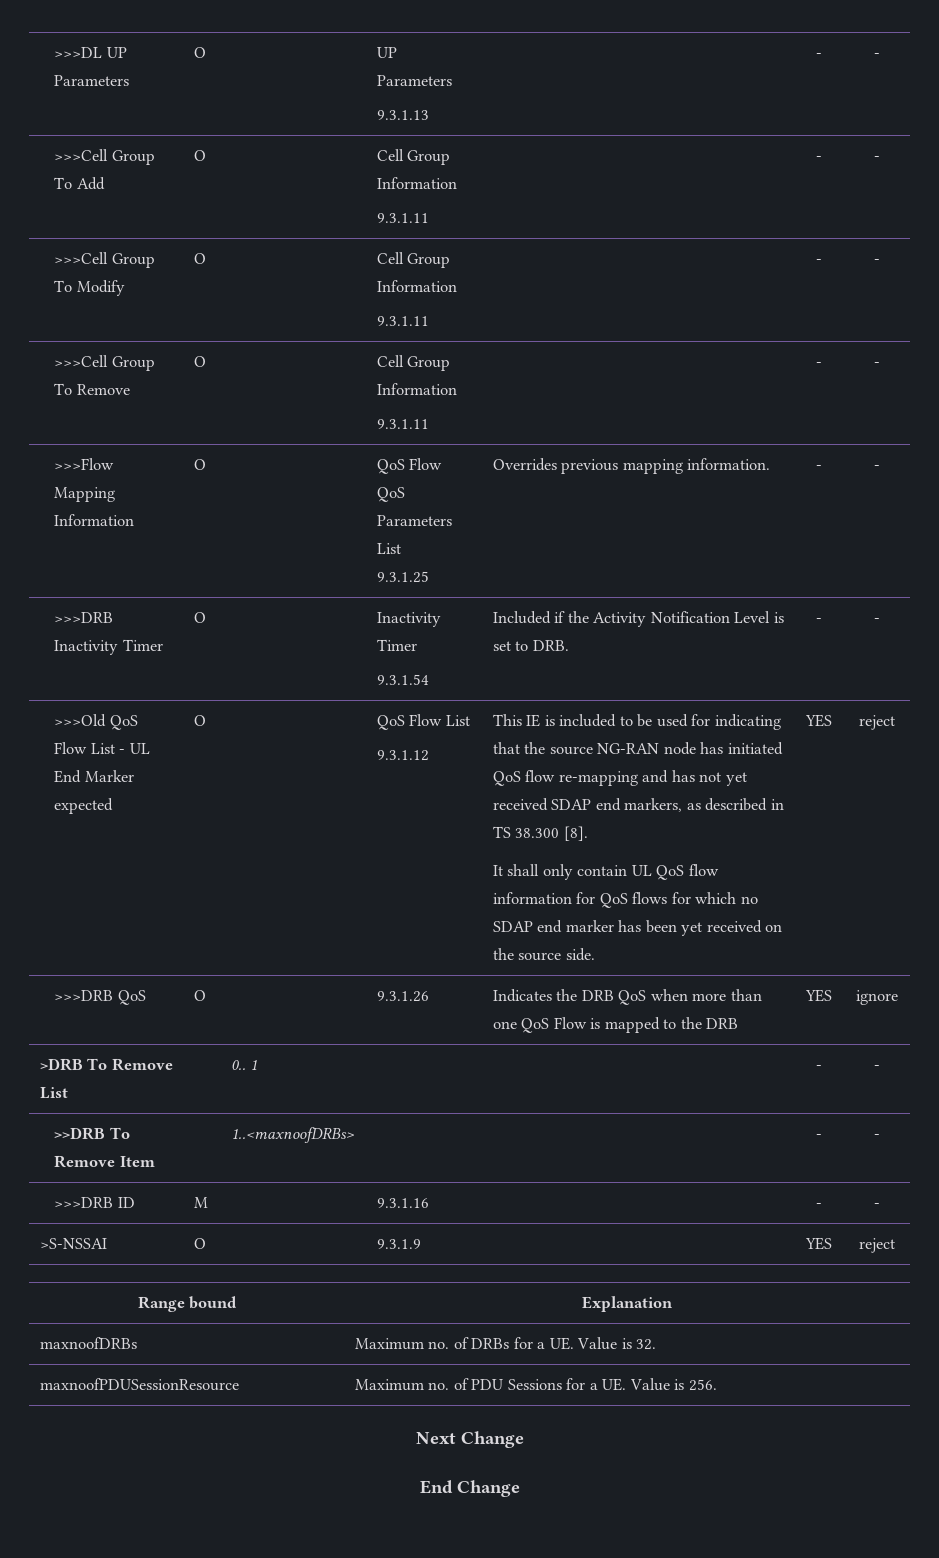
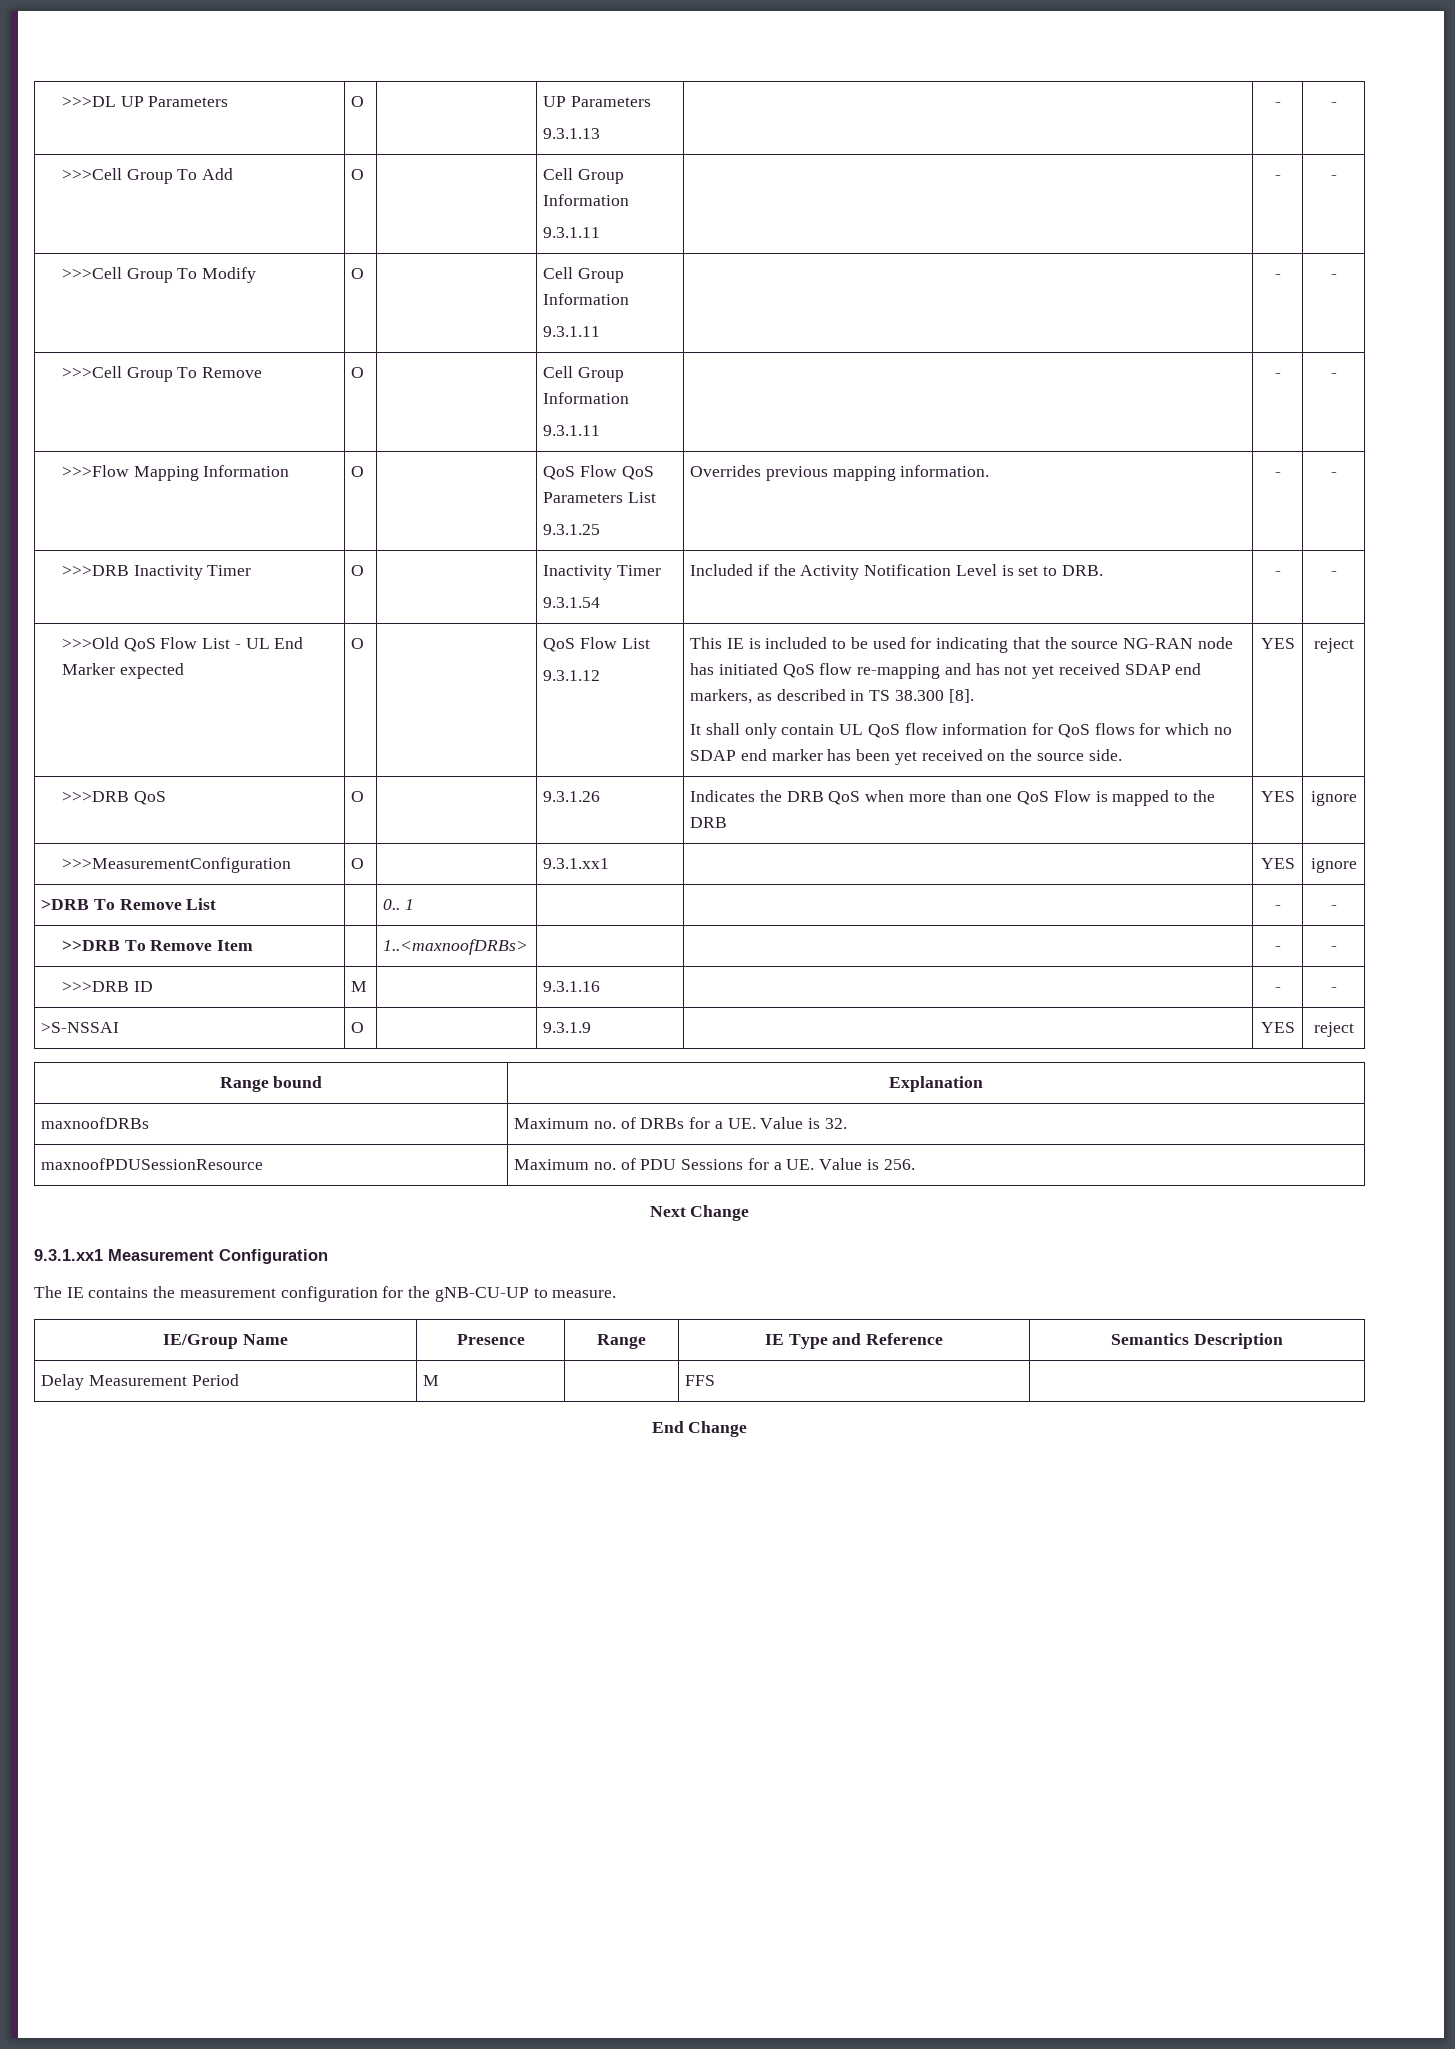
+ >>>MeasurementConfiguration | O | | 9.3.1.xx1 | | YES | ignore
+ 9.3.1.xx1 Measurement Configuration
+ The IE contains the measurement configuration for the gNB-CU-UP to measure.
+ IE/Group Name | Presence | Range | IE Type and Reference | Semantics Description
+ Delay Measurement Period | M | | FFS |

